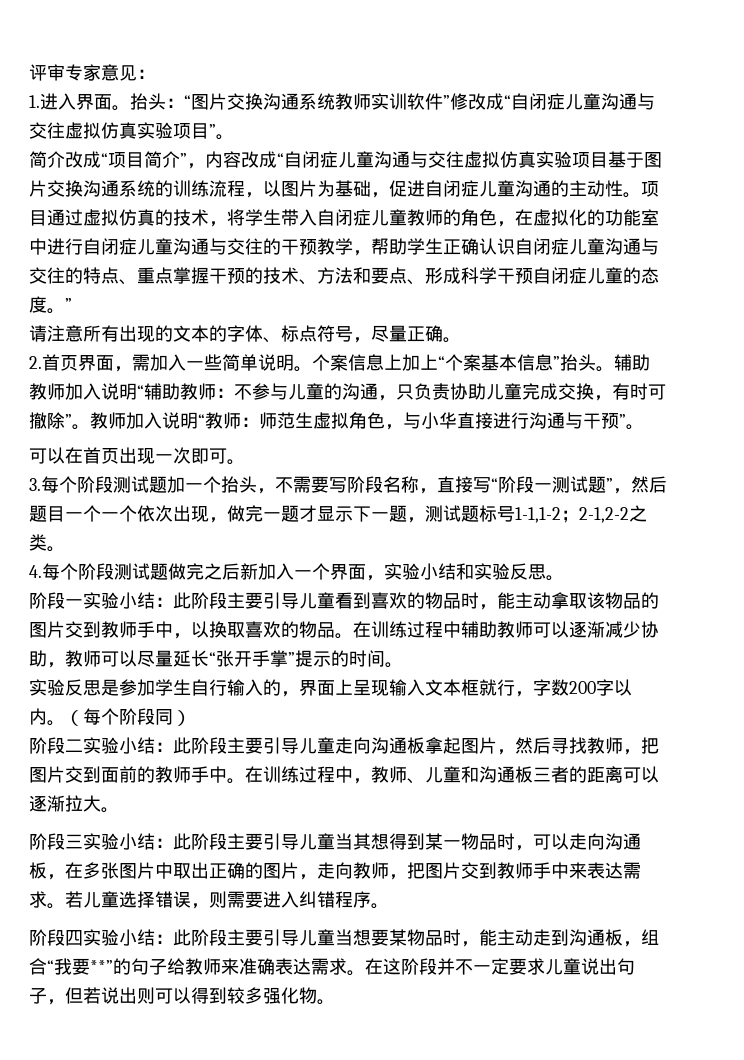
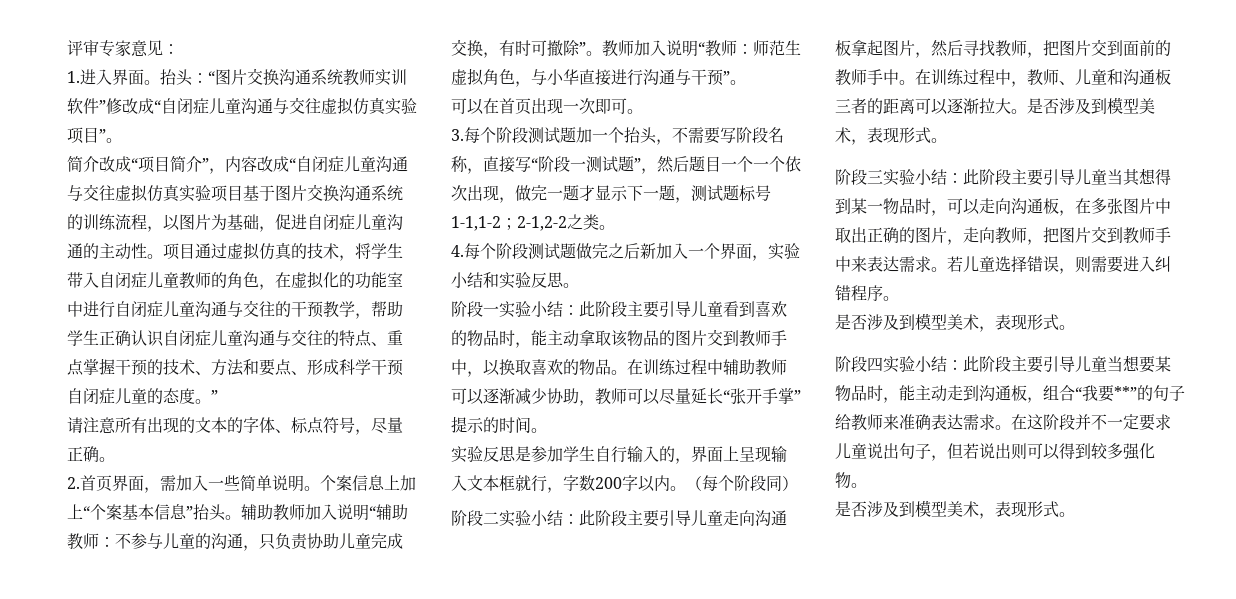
- 在训练过程中，教师、儿童和沟通板三者的距离可以逐渐拉大。
+ 在训练过程中，教师、儿童和沟通板三者的距离可以逐渐拉大。是否涉及到模型美术，表现形式。
  若儿童选择错误，则需要进入纠错程序。
+ 是否涉及到模型美术，表现形式。
  在这阶段并不一定要求儿童说出句子，但若说出则可以得到较多强化物。
+ 是否涉及到模型美术，表现形式。

